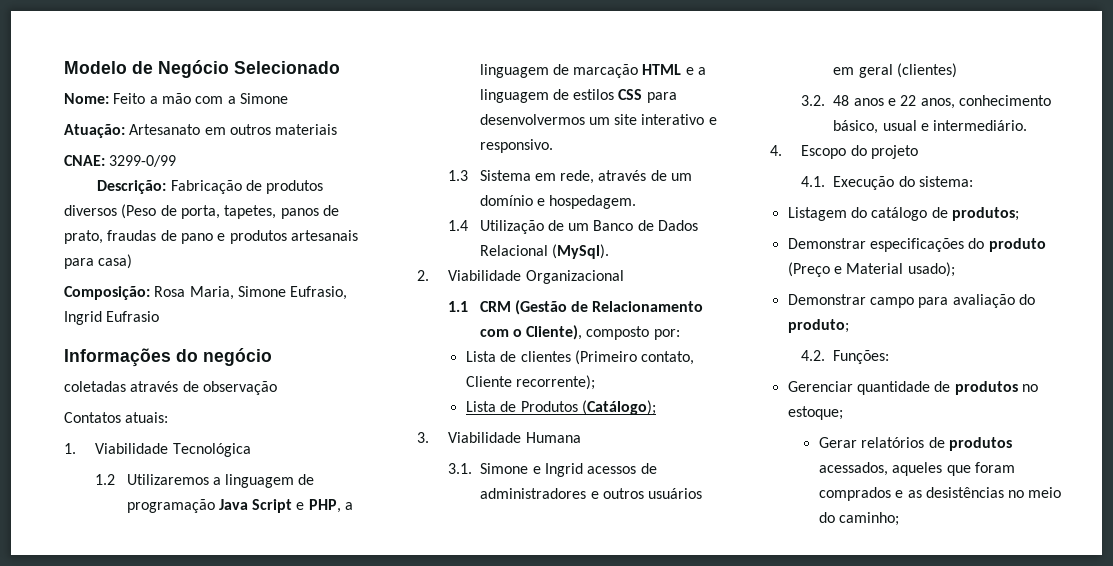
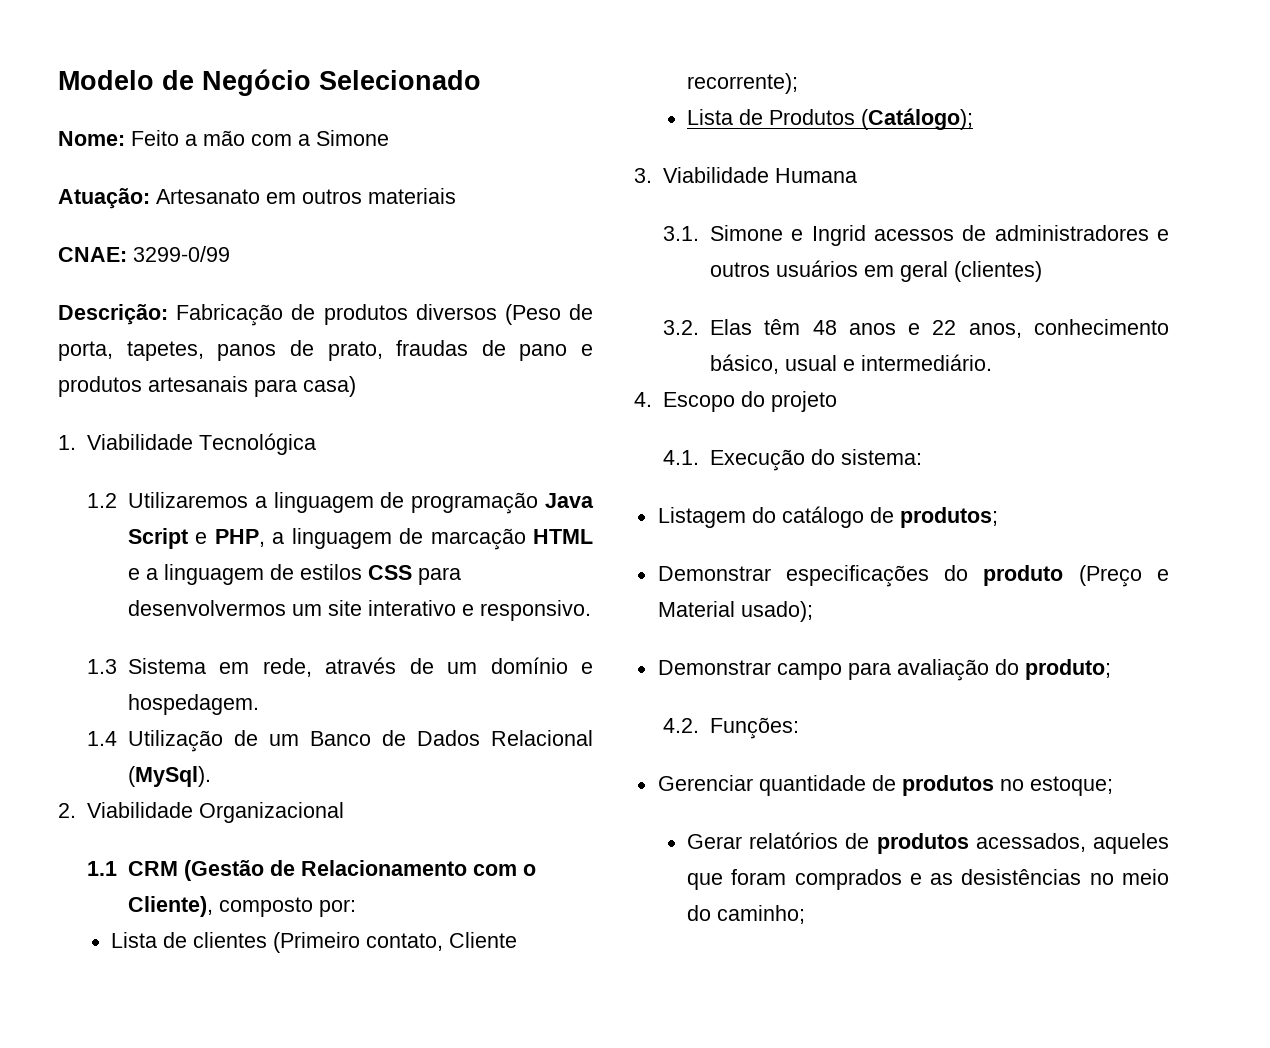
- Composição: Rosa Maria, Simone Eufrasio, Ingrid Eufrasio
- Informações do negócio
- coletadas através de observação
- Contatos atuais:
- 3.2. 48 anos e 22 anos, conhecimento básico, usual e intermediário.
+ 3.2. Elas têm 48 anos e 22 anos, conhecimento básico, usual e intermediário.

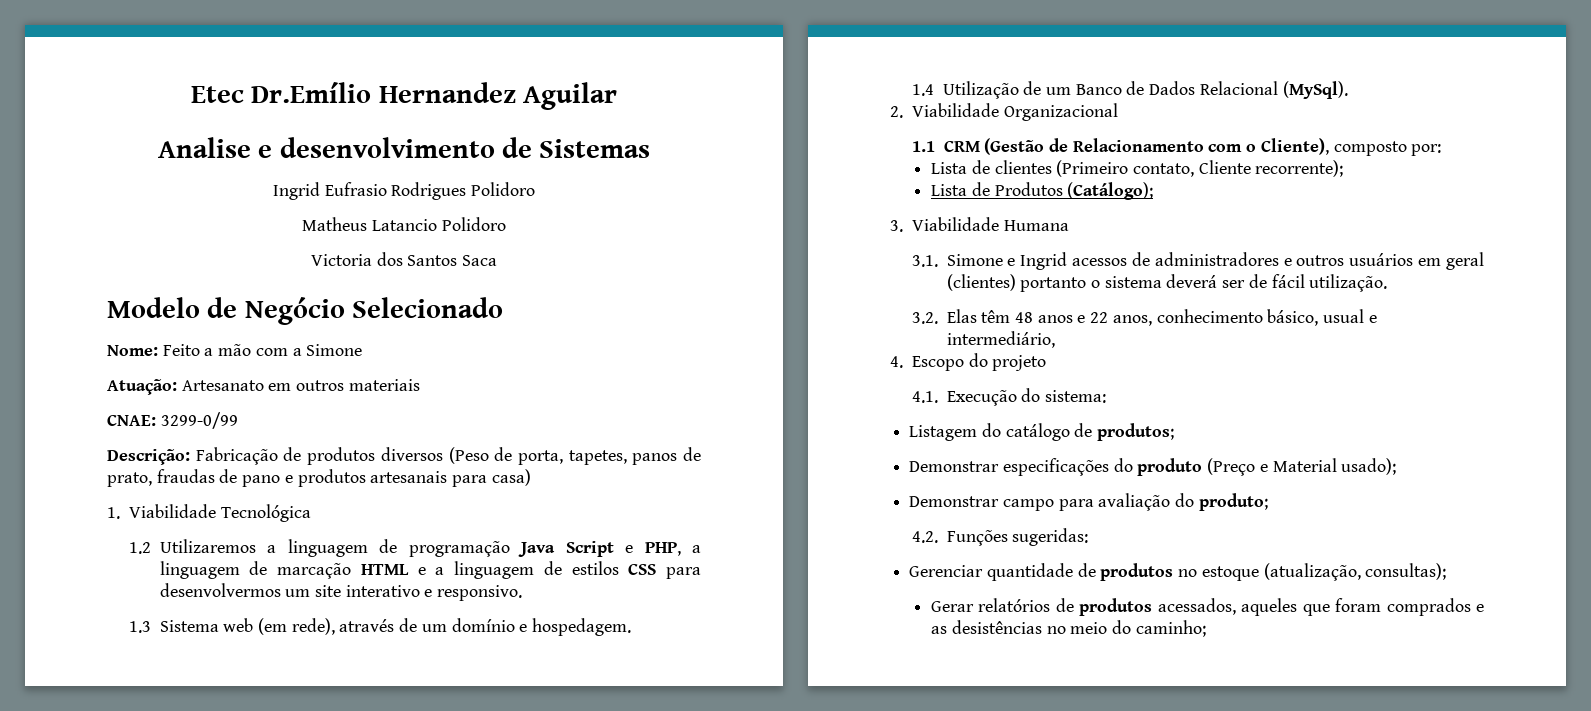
+ Etec Dr.Emílio Hernandez Aguilar
+ Analise e desenvolvimento de Sistemas
+ Ingrid Eufrasio Rodrigues Polidoro
+ Matheus Latancio Polidoro
+ Victoria dos Santos Saca
- 1.3 Sistema em rede, através de um domínio e hospedagem.
+ 1.3 Sistema web (em rede), através de um domínio e hospedagem.
- 3.1. Simone e Ingrid acessos de administradores e outros usuários em geral (clientes)
+ 3.1. Simone e Ingrid acessos de administradores e outros usuários em geral (clientes) portanto o sistema deverá ser de fácil utilização.
- 3.2. Elas têm 48 anos e 22 anos, conhecimento básico, usual e intermediário.
+ 3.2. Elas têm 48 anos e 22 anos, conhecimento básico, usual e intermediário,
- 4.2. Funções:
+ 4.2. Funções sugeridas:
- Gerenciar quantidade de produtos no estoque;
+ Gerenciar quantidade de produtos no estoque (atualização, consultas);

